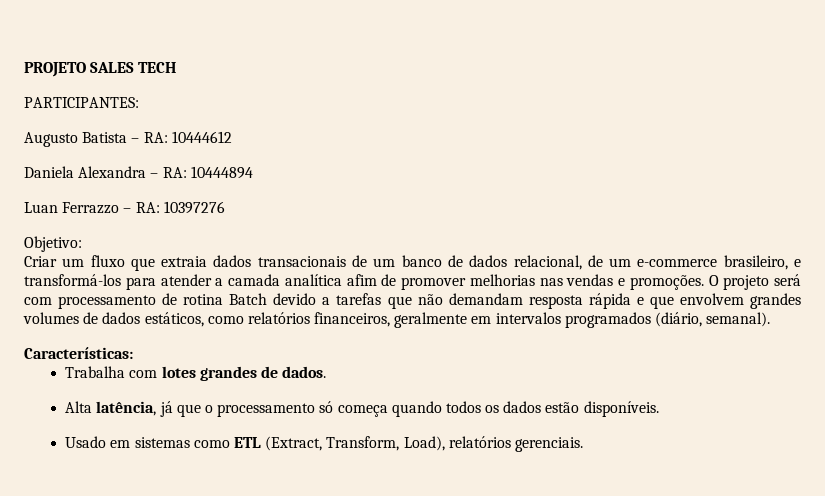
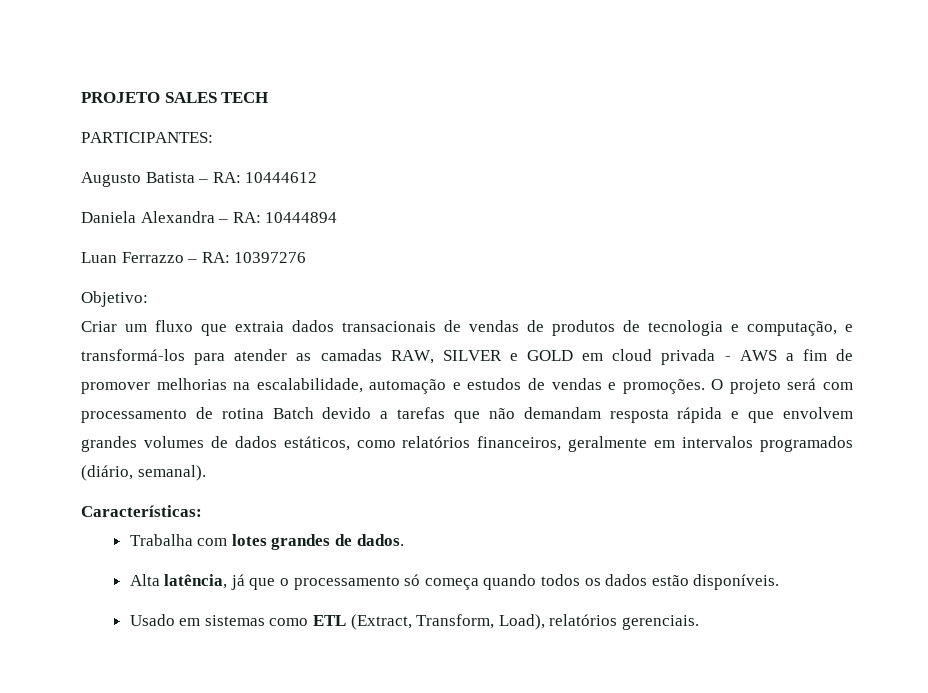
- Criar um fluxo que extraia dados transacionais de um banco de dados relacional, de um e-commerce brasileiro, e transformá-los para atender a camada analítica afim de promover melhorias nas vendas e promoções.
+ Criar um fluxo que extraia dados transacionais de vendas de produtos de tecnologia e computação, e transformá-los para atender as camadas RAW, SILVER e GOLD em cloud privada - AWS a fim de promover melhorias na escalabilidade, automação e estudos de vendas e promoções.

